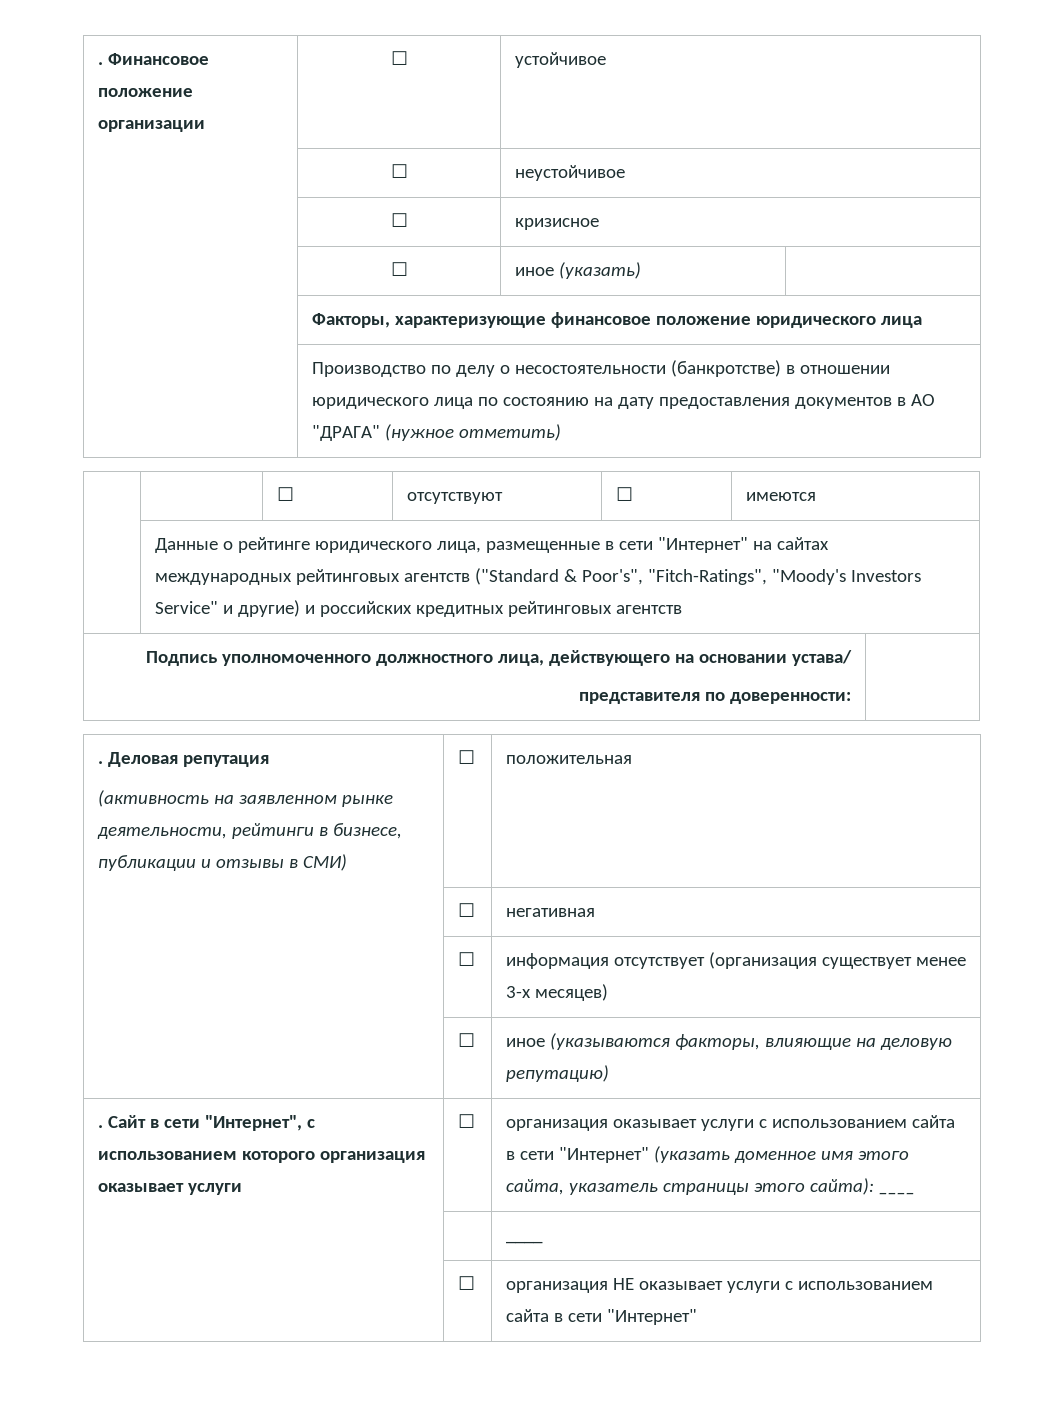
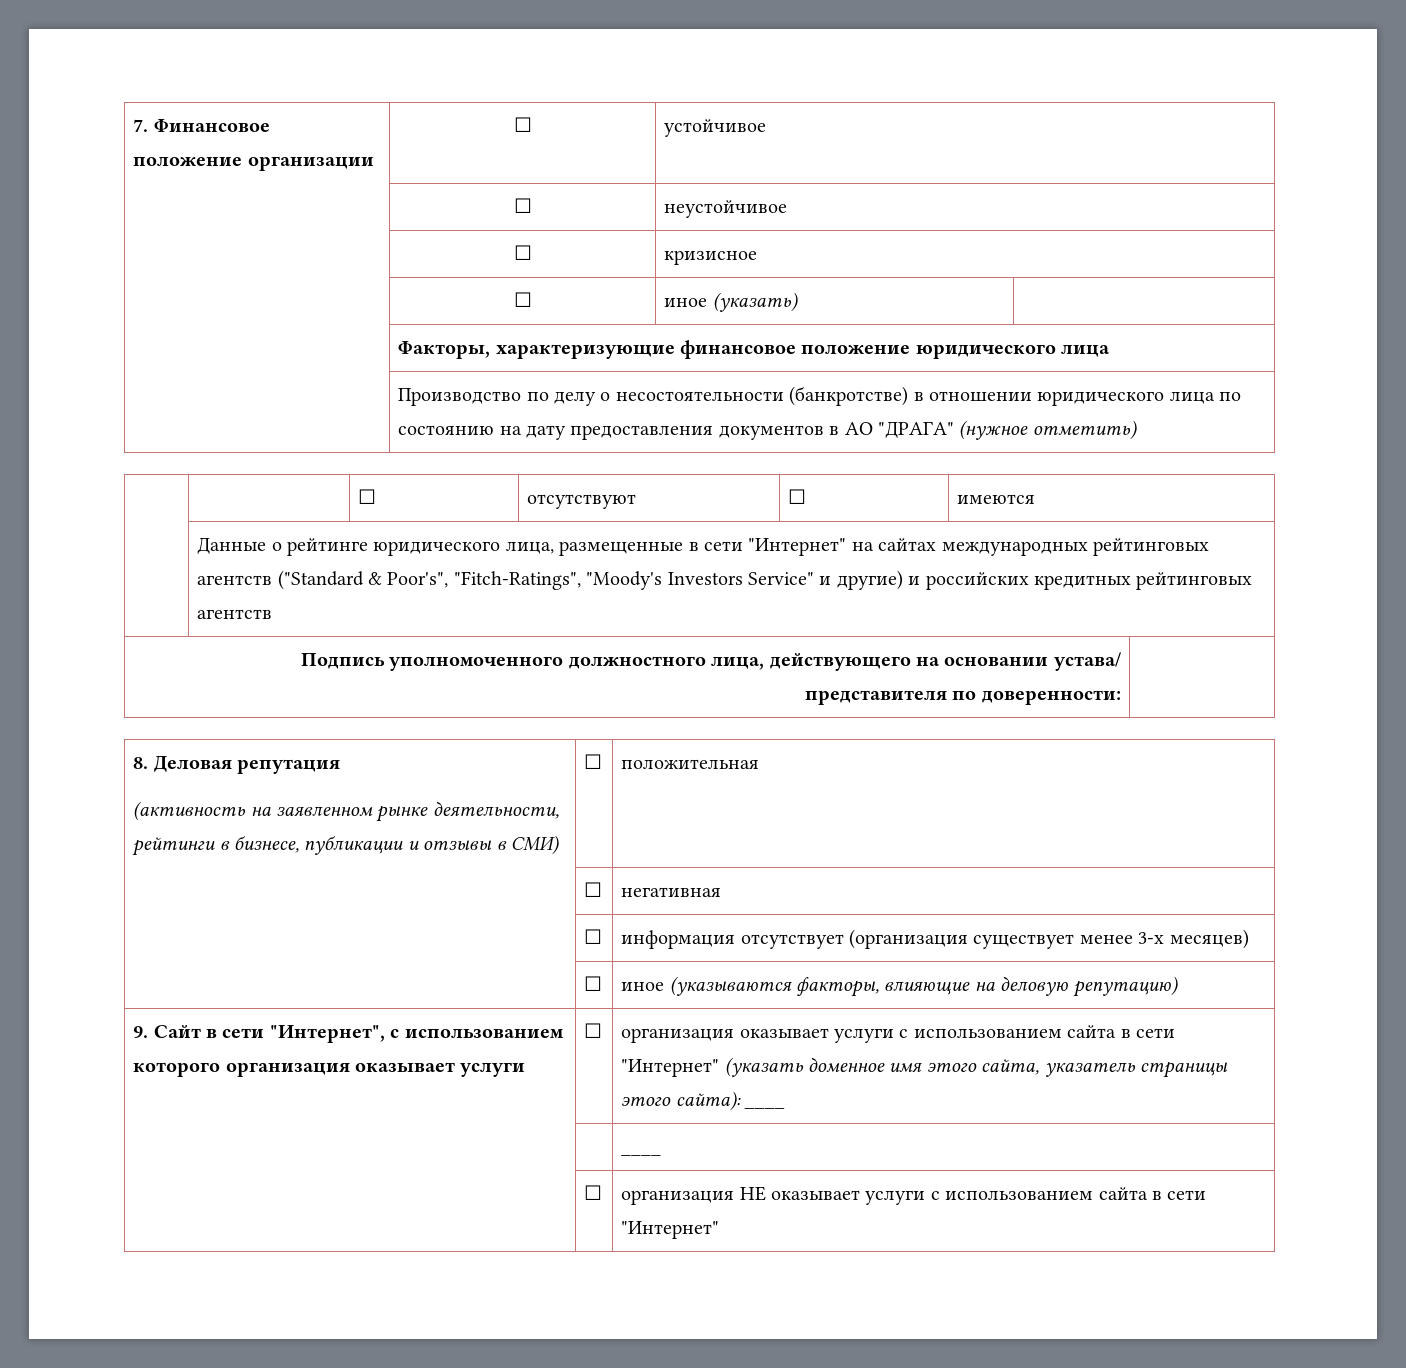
- . Финансовое положение организации | ☐ | устойчивое
+ 7. Финансовое положение организации | ☐ | устойчивое
- . Деловая репутация
+ 8. Деловая репутация
- . Сайт в сети "Интернет", с использованием которого организация оказывает услуги | ☐ | организация оказывает услуги с использованием сайта в сети "Интернет" (указать доменное имя этого сайта, указатель страницы этого сайта): ____
+ 9. Сайт в сети "Интернет", с использованием которого организация оказывает услуги | ☐ | организация оказывает услуги с использованием сайта в сети "Интернет" (указать доменное имя этого сайта, указатель страницы этого сайта): ____

